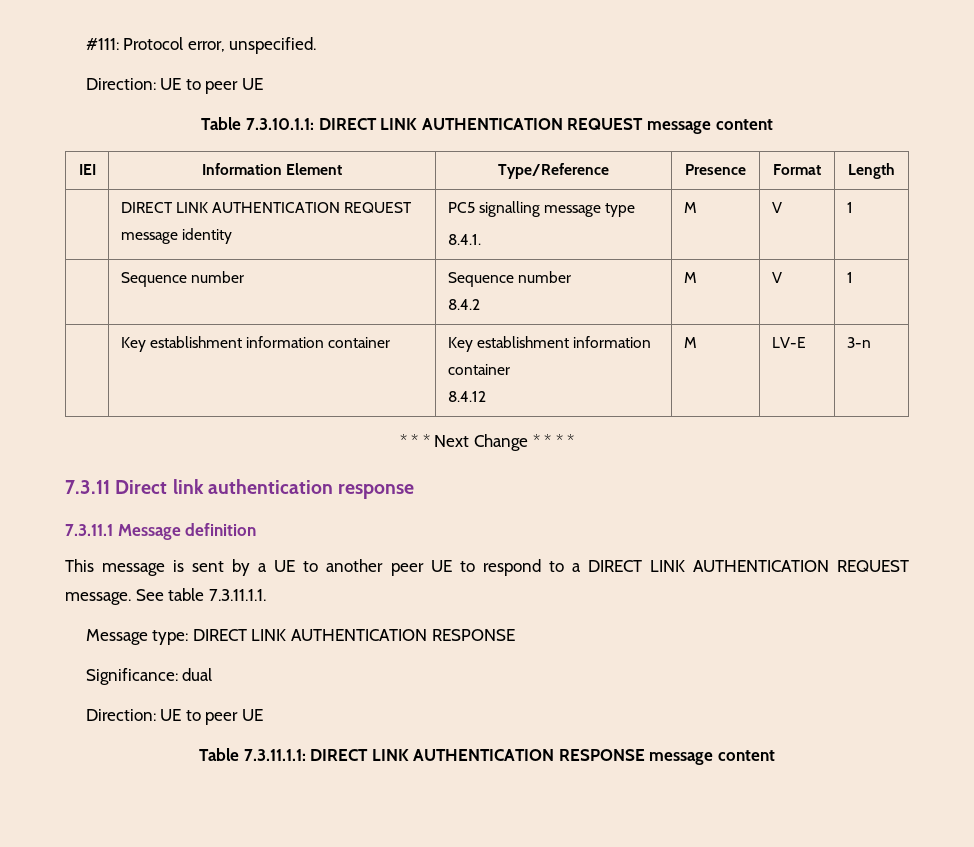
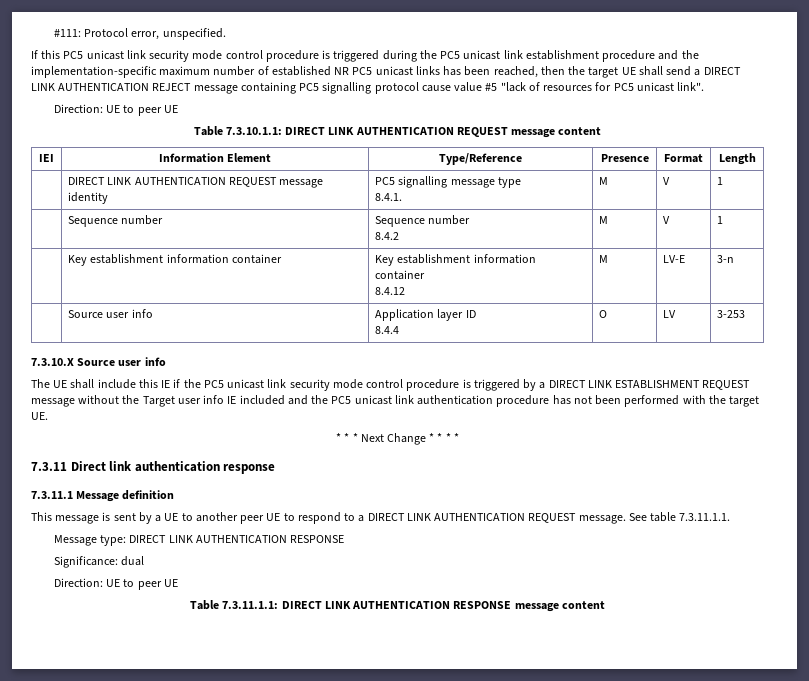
+ If this PC5 unicast link security mode control procedure is triggered during the PC5 unicast link establishment procedure and the implementation-specific maximum number of established NR PC5 unicast links has been reached, then the target UE shall send a DIRECT LINK AUTHENTICATION REJECT message containing PC5 signalling protocol cause value #5 "lack of resources for PC5 unicast link".
+ | Source user info | Application layer ID
+ 8.4.4 | O | LV | 3-253
+ 7.3.10.X Source user info
+ The UE shall include this IE if the PC5 unicast link security mode control procedure is triggered by a DIRECT LINK ESTABLISHMENT REQUEST message without the Target user info IE included and the PC5 unicast link authentication procedure has not been performed with the target UE.

